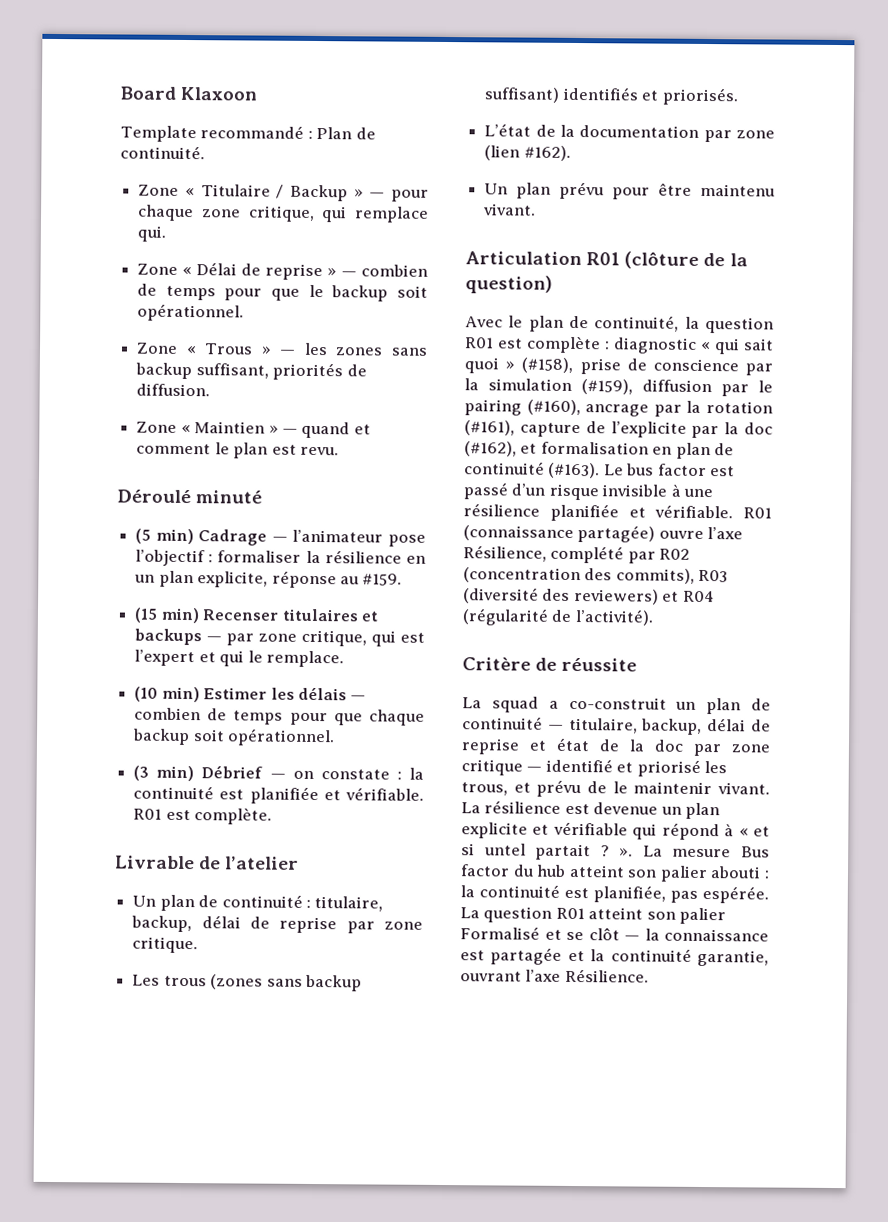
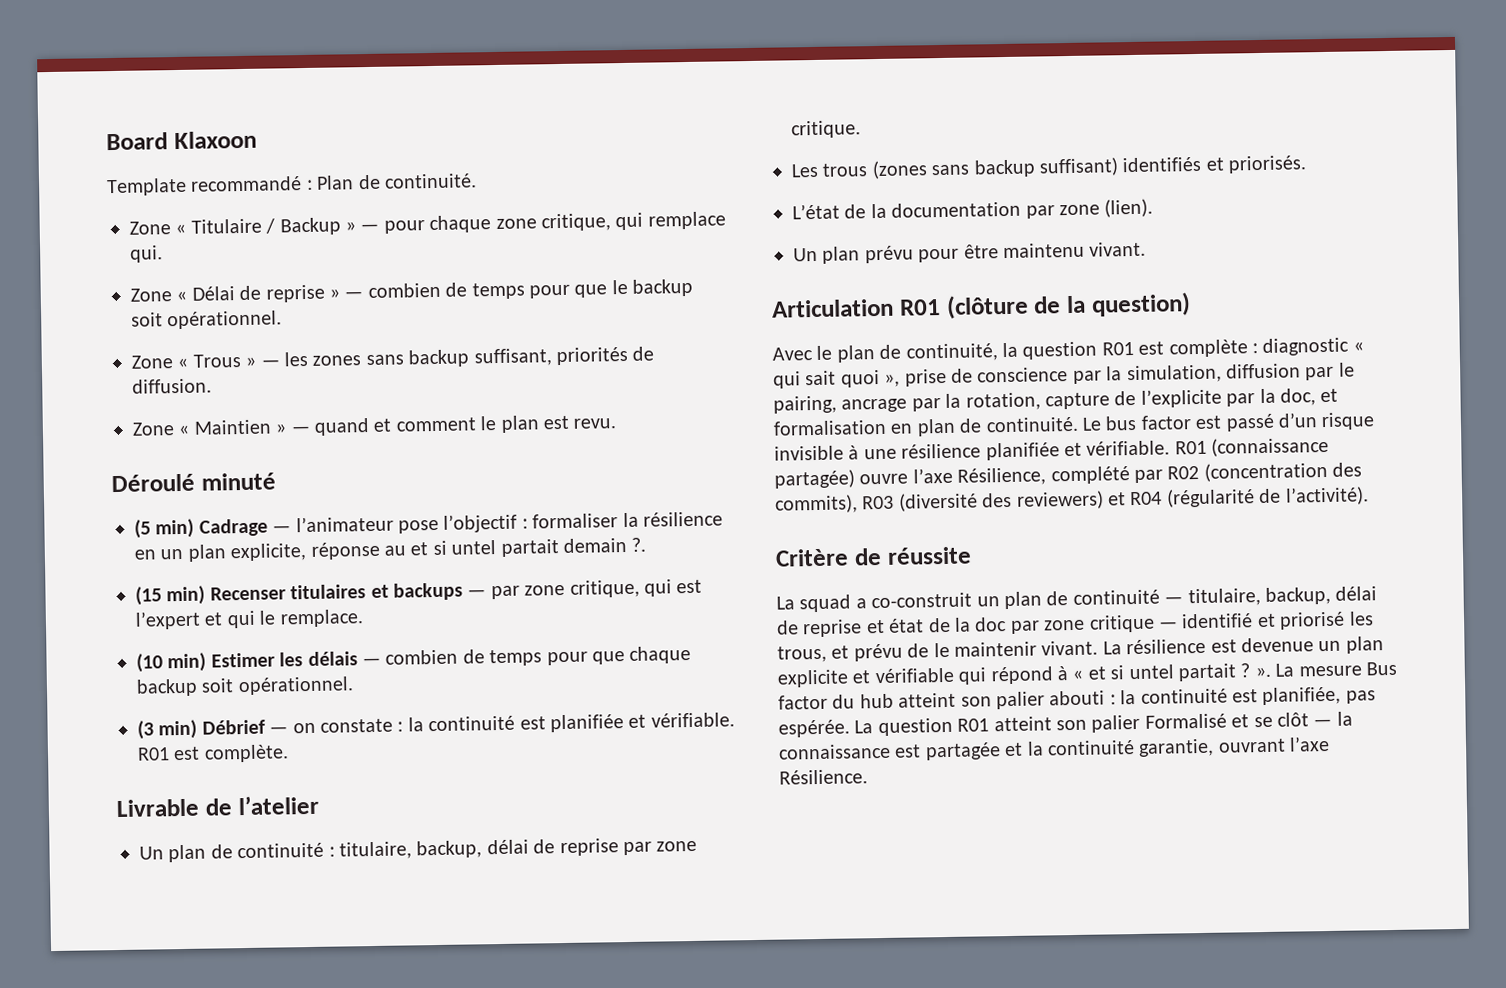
- (5 min) Cadrage — l’animateur pose l’objectif : formaliser la résilience en un plan explicite, réponse au #159.
+ (5 min) Cadrage — l’animateur pose l’objectif : formaliser la résilience en un plan explicite, réponse au et si untel partait demain ?.
- L’état de la documentation par zone (lien #162).
+ L’état de la documentation par zone (lien).
- Avec le plan de continuité, la question R01 est complète : diagnostic « qui sait quoi » (#158), prise de conscience par la simulation (#159), diffusion par le pairing (#160), ancrage par la rotation (#161), capture de l’explicite par la doc (#162), et formalisation en plan de continuité (#163).
+ Avec le plan de continuité, la question R01 est complète : diagnostic « qui sait quoi », prise de conscience par la simulation, diffusion par le pairing, ancrage par la rotation, capture de l’explicite par la doc, et formalisation en plan de continuité.

